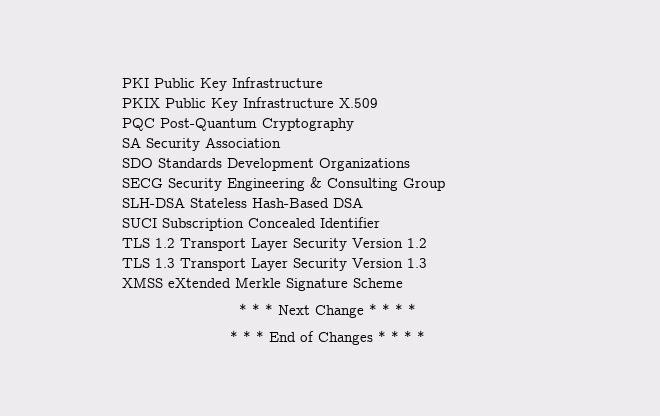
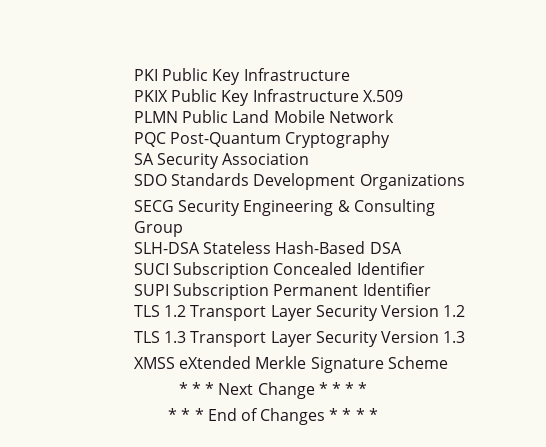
+ PLMN Public Land Mobile Network
+ SUPI Subscription Permanent Identifier

